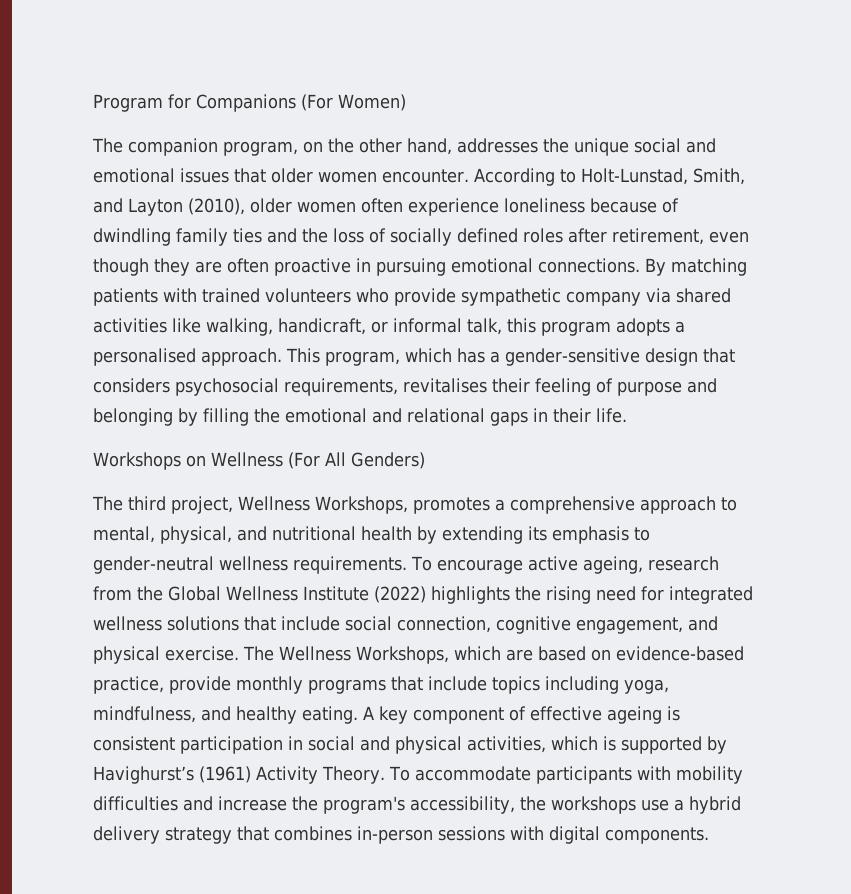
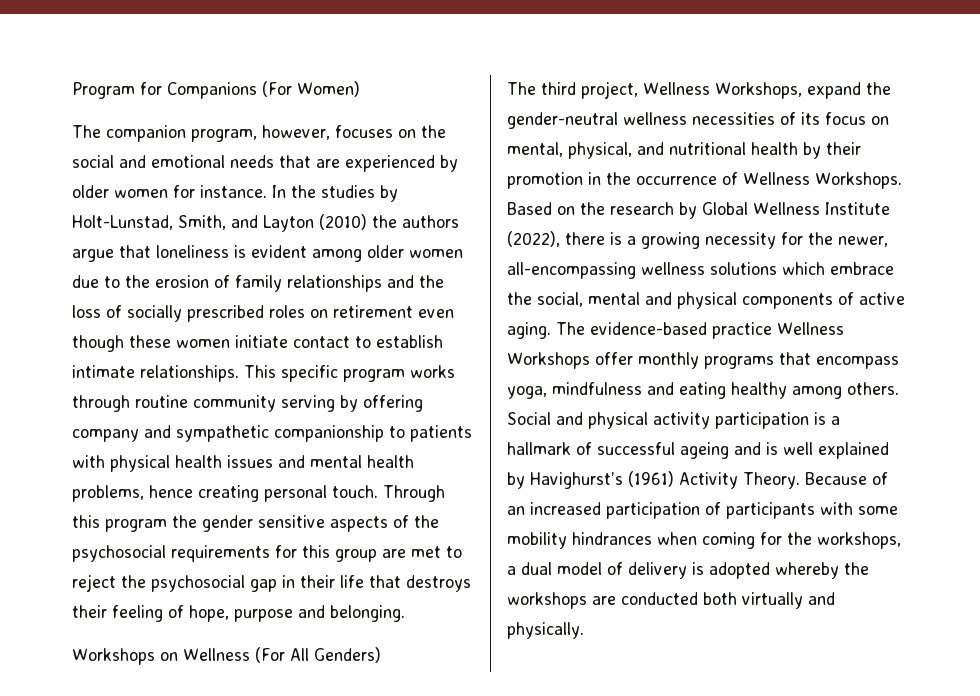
- The companion program, on the other hand, addresses the unique social and emotional issues that older women encounter. According to Holt-Lunstad, Smith, and Layton (2010), older women often experience loneliness because of dwindling family ties and the loss of socially defined roles after retirement, even though they are often proactive in pursuing emotional connections. By matching patients with trained volunteers who provide sympathetic company via shared activities like walking, handicraft, or informal talk, this program adopts a personalised approach. This program, which has a gender-sensitive design that considers psychosocial requirements, revitalises their feeling of purpose and belonging by filling the emotional and relational gaps in their life.
+ The companion program, however, focuses on the social and emotional needs that are experienced by older women for instance. In the studies by Holt-Lunstad, Smith, and Layton (2010) the authors argue that loneliness is evident among older women due to the erosion of family relationships and the loss of socially prescribed roles on retirement even though these women initiate contact to establish intimate relationships. This specific program works through routine community serving by offering company and sympathetic companionship to patients with physical health issues and mental health problems, hence creating personal touch. Through this program the gender sensitive aspects of the psychosocial requirements for this group are met to reject the psychosocial gap in their life that destroys their feeling of hope, purpose and belonging.
- The third project, Wellness Workshops, promotes a comprehensive approach to mental, physical, and nutritional health by extending its emphasis to gender-neutral wellness requirements. To encourage active ageing, research from the Global Wellness Institute (2022) highlights the rising need for integrated wellness solutions that include social connection, cognitive engagement, and physical exercise. The Wellness Workshops, which are based on evidence-based practice, provide monthly programs that include topics including yoga, mindfulness, and healthy eating. A key component of effective ageing is consistent participation in social and physical activities, which is supported by Havighurst’s (1961) Activity Theory.
+ The third project, Wellness Workshops, expand the gender-neutral wellness necessities of its focus on mental, physical, and nutritional health by their promotion in the occurrence of Wellness Workshops. Based on the research by Global Wellness Institute (2022), there is a growing necessity for the newer, all-encompassing wellness solutions which embrace the social, mental and physical components of active aging. The evidence-based practice Wellness Workshops offer monthly programs that encompass yoga, mindfulness and eating healthy among others. Social and physical activity participation is a hallmark of successful ageing and is well explained by Havighurst’s (1961) Activity Theory.
- To accommodate participants with mobility difficulties and increase the program's accessibility, the workshops use a hybrid delivery strategy that combines in-person sessions with digital components.
+ Because of an increased participation of participants with some mobility hindrances when coming for the workshops, a dual model of delivery is adopted whereby the workshops are conducted both virtually and physically.

